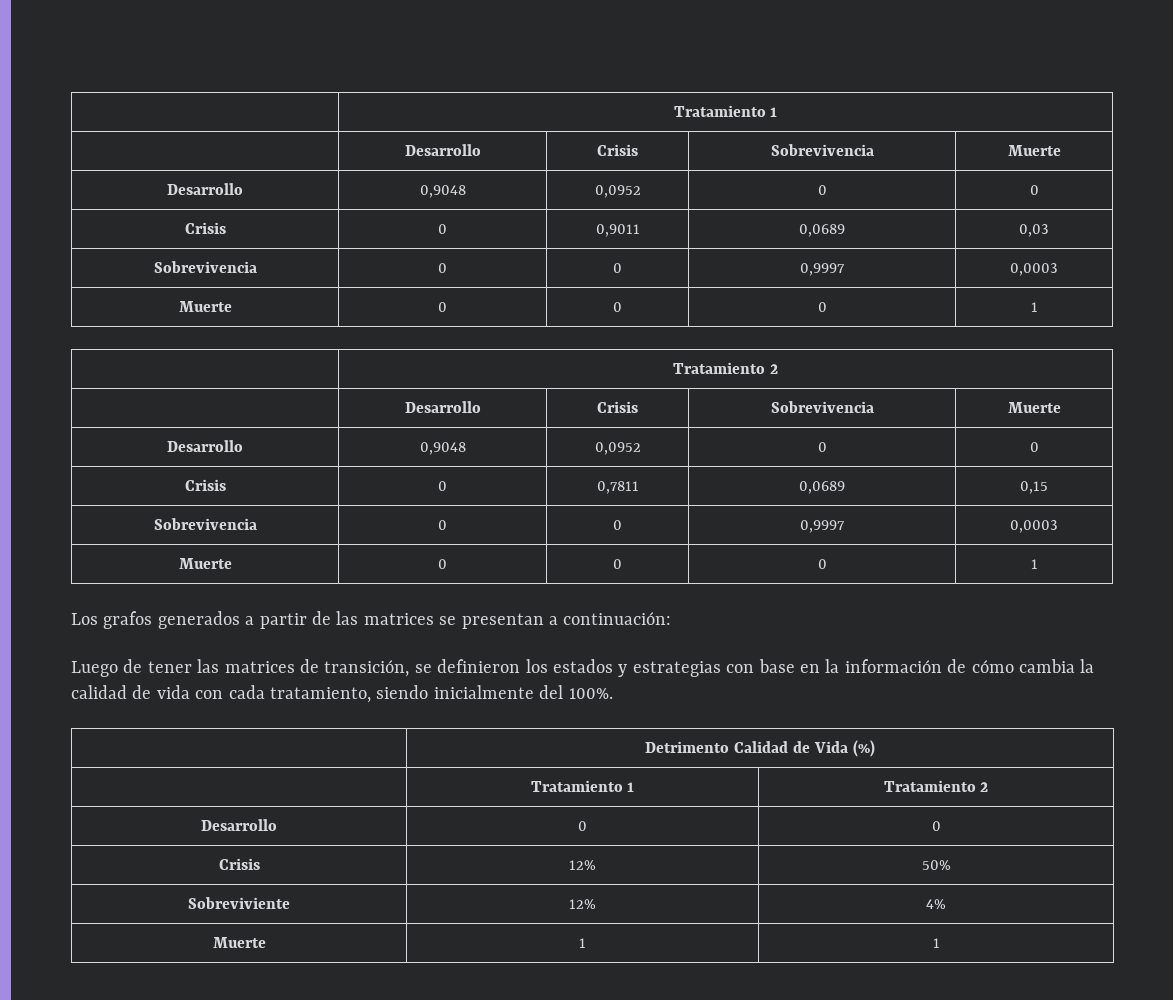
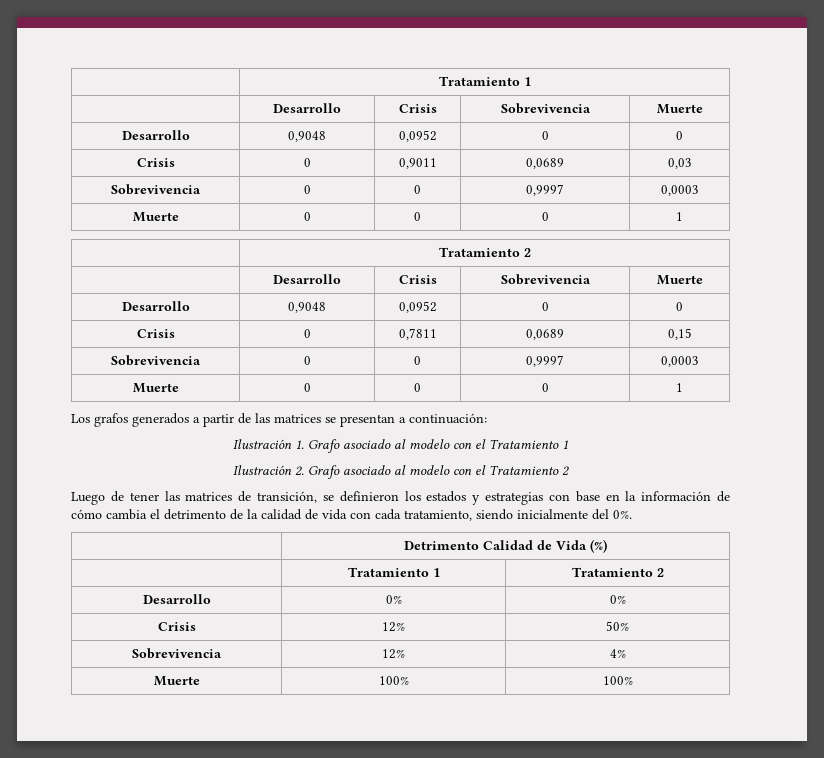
+ Ilustración 1. Grafo asociado al modelo con el Tratamiento 1
+ Ilustración 2. Grafo asociado al modelo con el Tratamiento 2
- Luego de tener las matrices de transición, se definieron los estados y estrategias con base en la información de cómo cambia la calidad de vida con cada tratamiento, siendo inicialmente del 100%.
+ Luego de tener las matrices de transición, se definieron los estados y estrategias con base en la información de cómo cambia el detrimento de la calidad de vida con cada tratamiento, siendo inicialmente del 0%.
- Desarrollo | 0 | 0
+ Desarrollo | 0% | 0%
- Sobreviviente | 12% | 4%
+ Sobrevivencia | 12% | 4%
- Muerte | 1 | 1
+ Muerte | 100% | 100%

